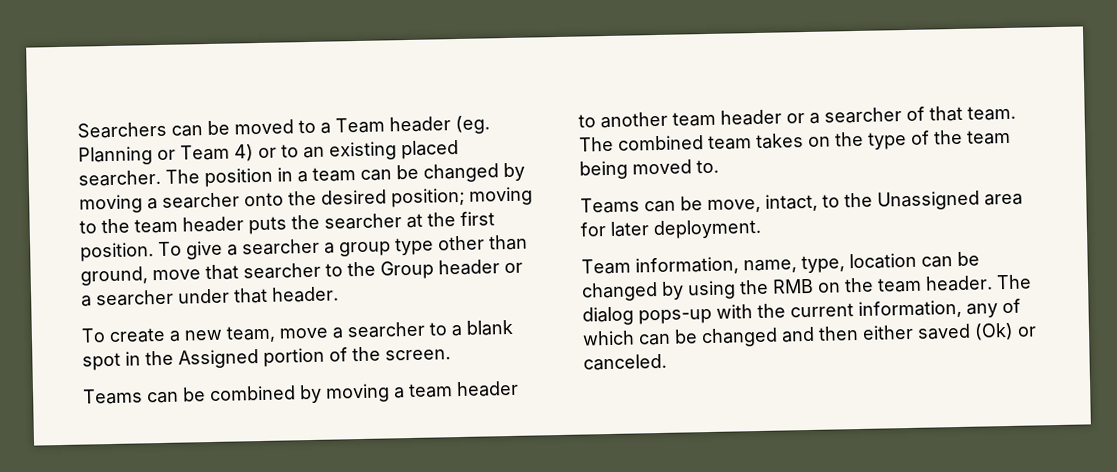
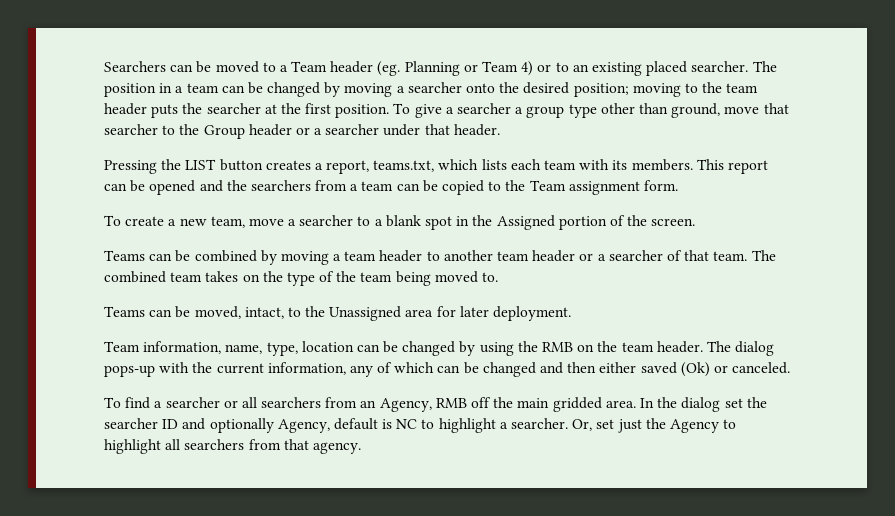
+ Pressing the LIST button creates a report, teams.txt, which lists each team with its members. This report can be opened and the searchers from a team can be copied to the Team assignment form.
- Teams can be move, intact, to the Unassigned area for later deployment.
+ Teams can be moved, intact, to the Unassigned area for later deployment.
+ To find a searcher or all searchers from an Agency, RMB off the main gridded area. In the dialog set the searcher ID and optionally Agency, default is NC to highlight a searcher. Or, set just the Agency to highlight all searchers from that agency.

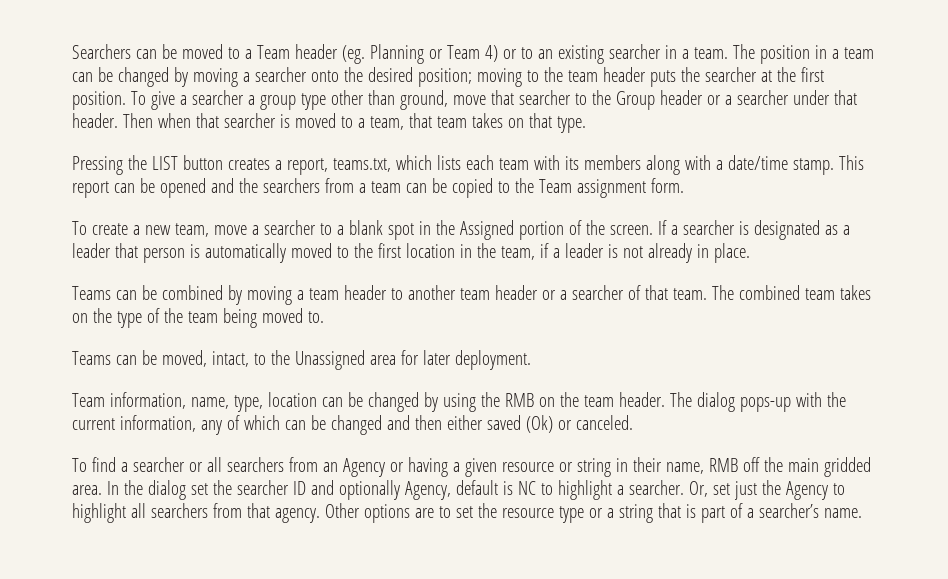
- Searchers can be moved to a Team header (eg. Planning or Team 4) or to an existing placed searcher.
+ Searchers can be moved to a Team header (eg. Planning or Team 4) or to an existing searcher in a team.
+ Then when that searcher is moved to a team, that team takes on that type.
- Pressing the LIST button creates a report, teams.txt, which lists each team with its members.
+ Pressing the LIST button creates a report, teams.txt, which lists each team with its members along with a date/time stamp.
+ If a searcher is designated as a leader that person is automatically moved to the first location in the team, if a leader is not already in place.
- To find a searcher or all searchers from an Agency, RMB off the main gridded area.
+ To find a searcher or all searchers from an Agency or having a given resource or string in their name, RMB off the main gridded area.
+ Other options are to set the resource type or a string that is part of a searcher’s name.

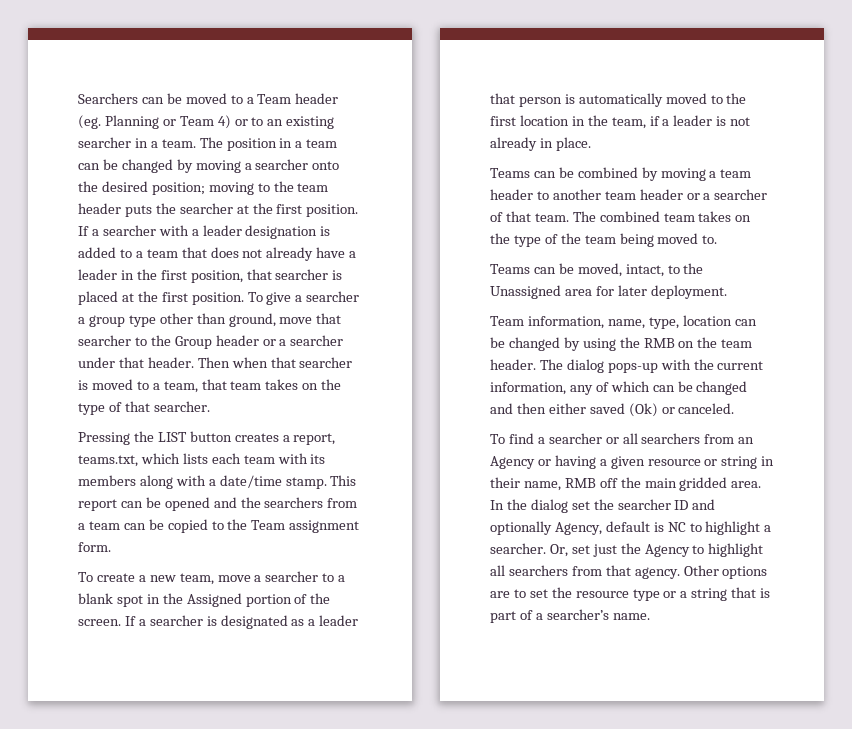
+ If a searcher with a leader designation is added to a team that does not already have a leader in the first position, that searcher is placed at the first position.
- Then when that searcher is moved to a team, that team takes on that type.
+ Then when that searcher is moved to a team, that team takes on the type of that searcher.

